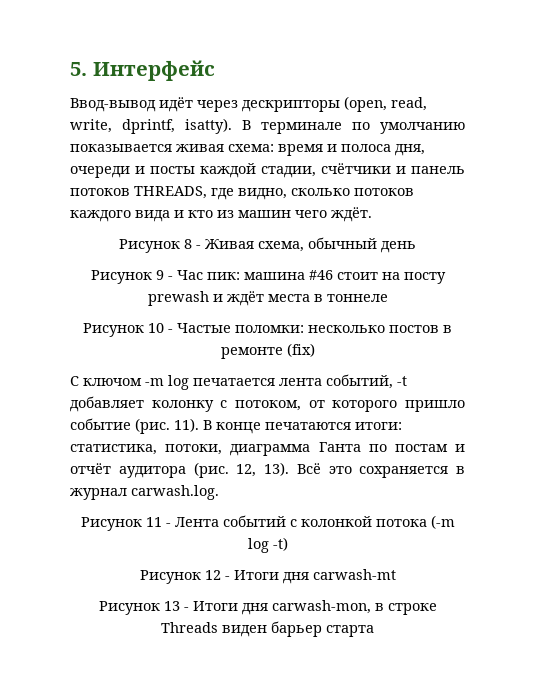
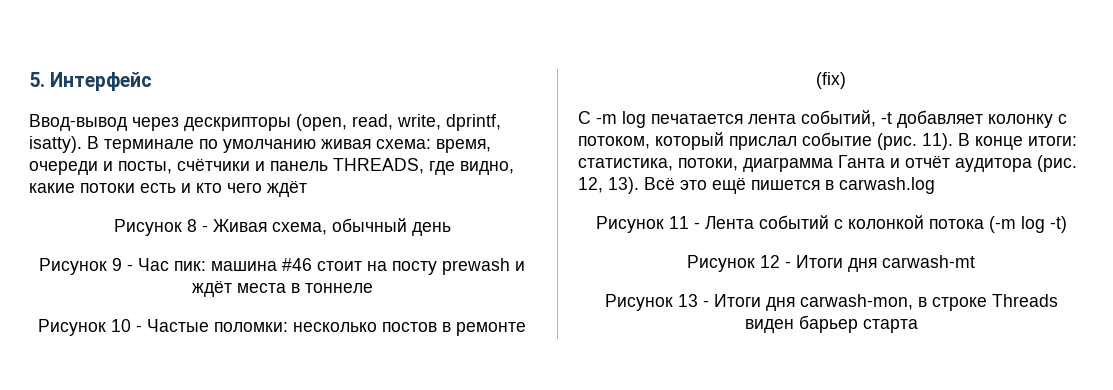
- Ввод-вывод идёт через дескрипторы (open, read, write, dprintf, isatty).
+ Ввод-вывод через дескрипторы (open, read, write, dprintf, isatty).
- В терминале по умолчанию показывается живая схема: время и полоса дня, очереди и посты каждой стадии, счётчики и панель потоков THREADS, где видно, сколько потоков каждого вида и кто из машин чего ждёт.
+ В терминале по умолчанию живая схема: время, очереди и посты, счётчики и панель THREADS, где видно, какие потоки есть и кто чего ждёт
- С ключом -m log печатается лента событий, -t добавляет колонку с потоком, от которого пришло событие (рис.
+ С -m log печатается лента событий, -t добавляет колонку с потоком, который прислал событие (рис.
- В конце печатаются итоги: статистика, потоки, диаграмма Ганта по постам и отчёт аудитора (рис.
+ В конце итоги: статистика, потоки, диаграмма Ганта и отчёт аудитора (рис.
- Всё это сохраняется в журнал carwash.log.
+ Всё это ещё пишется в carwash.log

